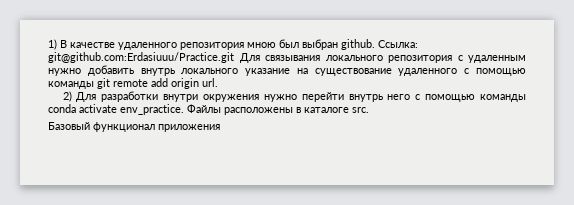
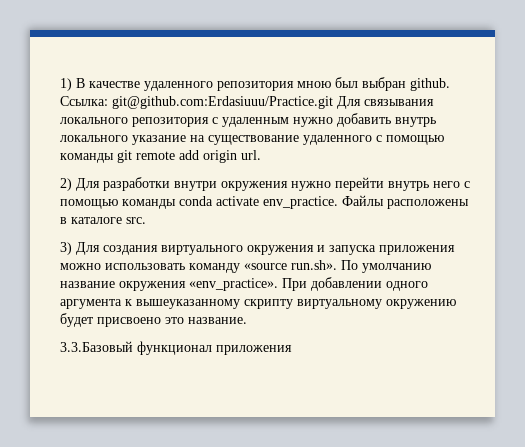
- Базовый функционал приложения
+ 3) Для создания виртуального окружения и запуска приложения можно использовать команду «source run.sh». По умолчанию название окружения «env_practice». При добавлении одного аргумента к вышеуказанному скрипту виртуальному окружению будет присвоено это название.
+ 3.3.Базовый функционал приложения

